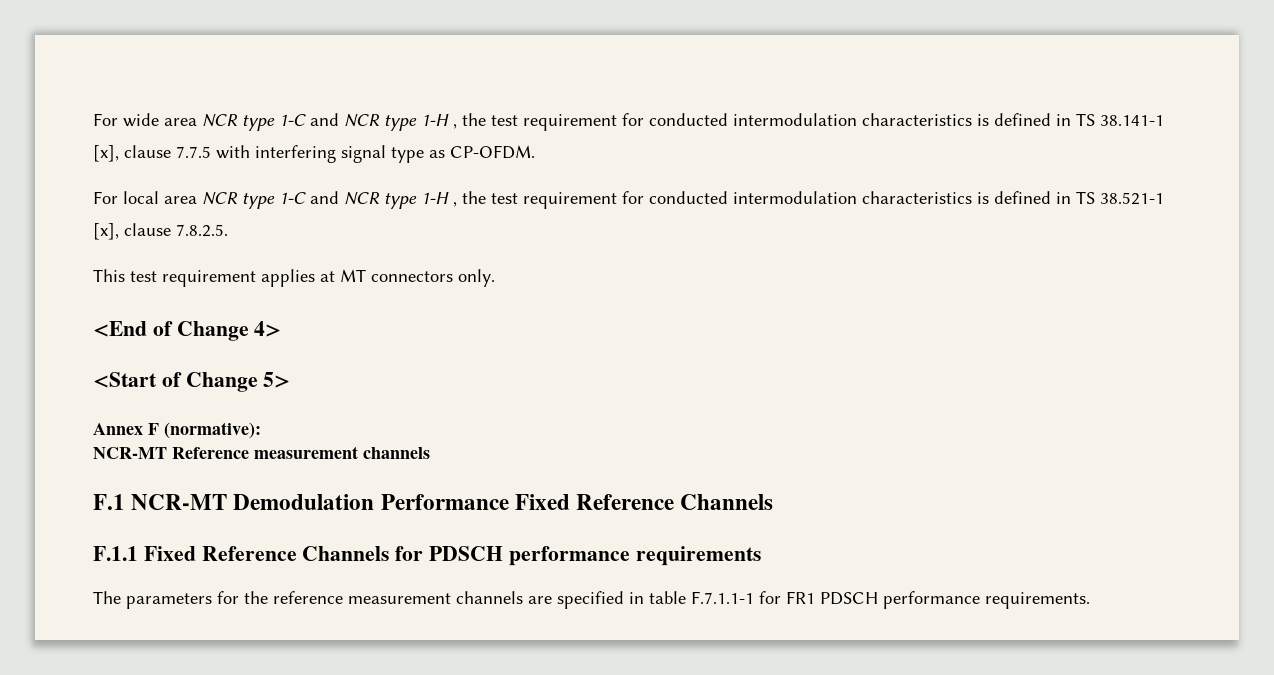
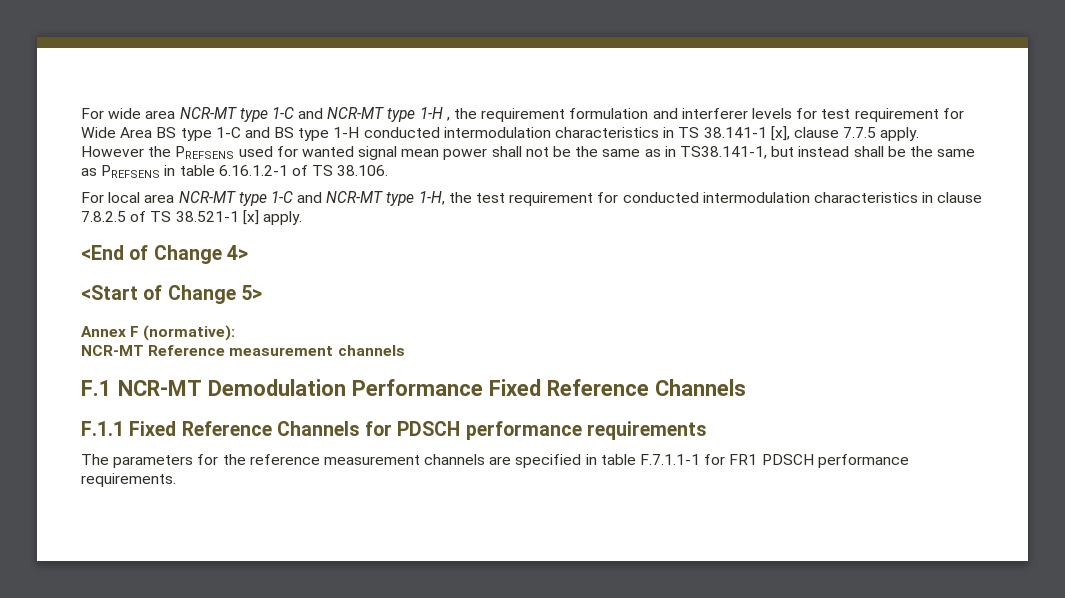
- For wide area NCR type 1-C and NCR type 1-H , the test requirement for conducted intermodulation characteristics is defined in TS 38.141-1 [x], clause 7.7.5 with interfering signal type as CP-OFDM.
- For local area NCR type 1-C and NCR type 1-H , the test requirement for conducted intermodulation characteristics is defined in TS 38.521-1 [x], clause 7.8.2.5.
- This test requirement applies at MT connectors only.
+ For wide area NCR-MT type 1-C and NCR-MT type 1-H , the requirement formulation and interferer levels for test requirement for Wide Area BS type 1-C and BS type 1-H conducted intermodulation characteristics in TS 38.141-1 [x], clause 7.7.5 apply. However the PREFSENS used for wanted signal mean power shall not be the same as in TS38.141-1, but instead shall be the same as PREFSENS in table 6.16.1.2-1 of TS 38.106.
+ For local area NCR-MT type 1-C and NCR-MT type 1-H, the test requirement for conducted intermodulation characteristics in clause 7.8.2.5 of TS 38.521-1 [x] apply.

